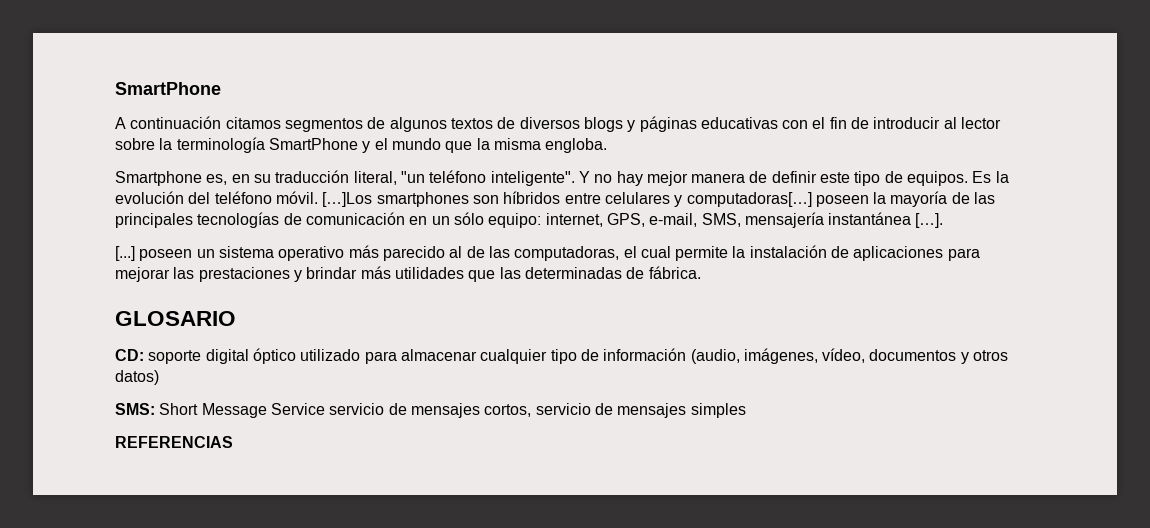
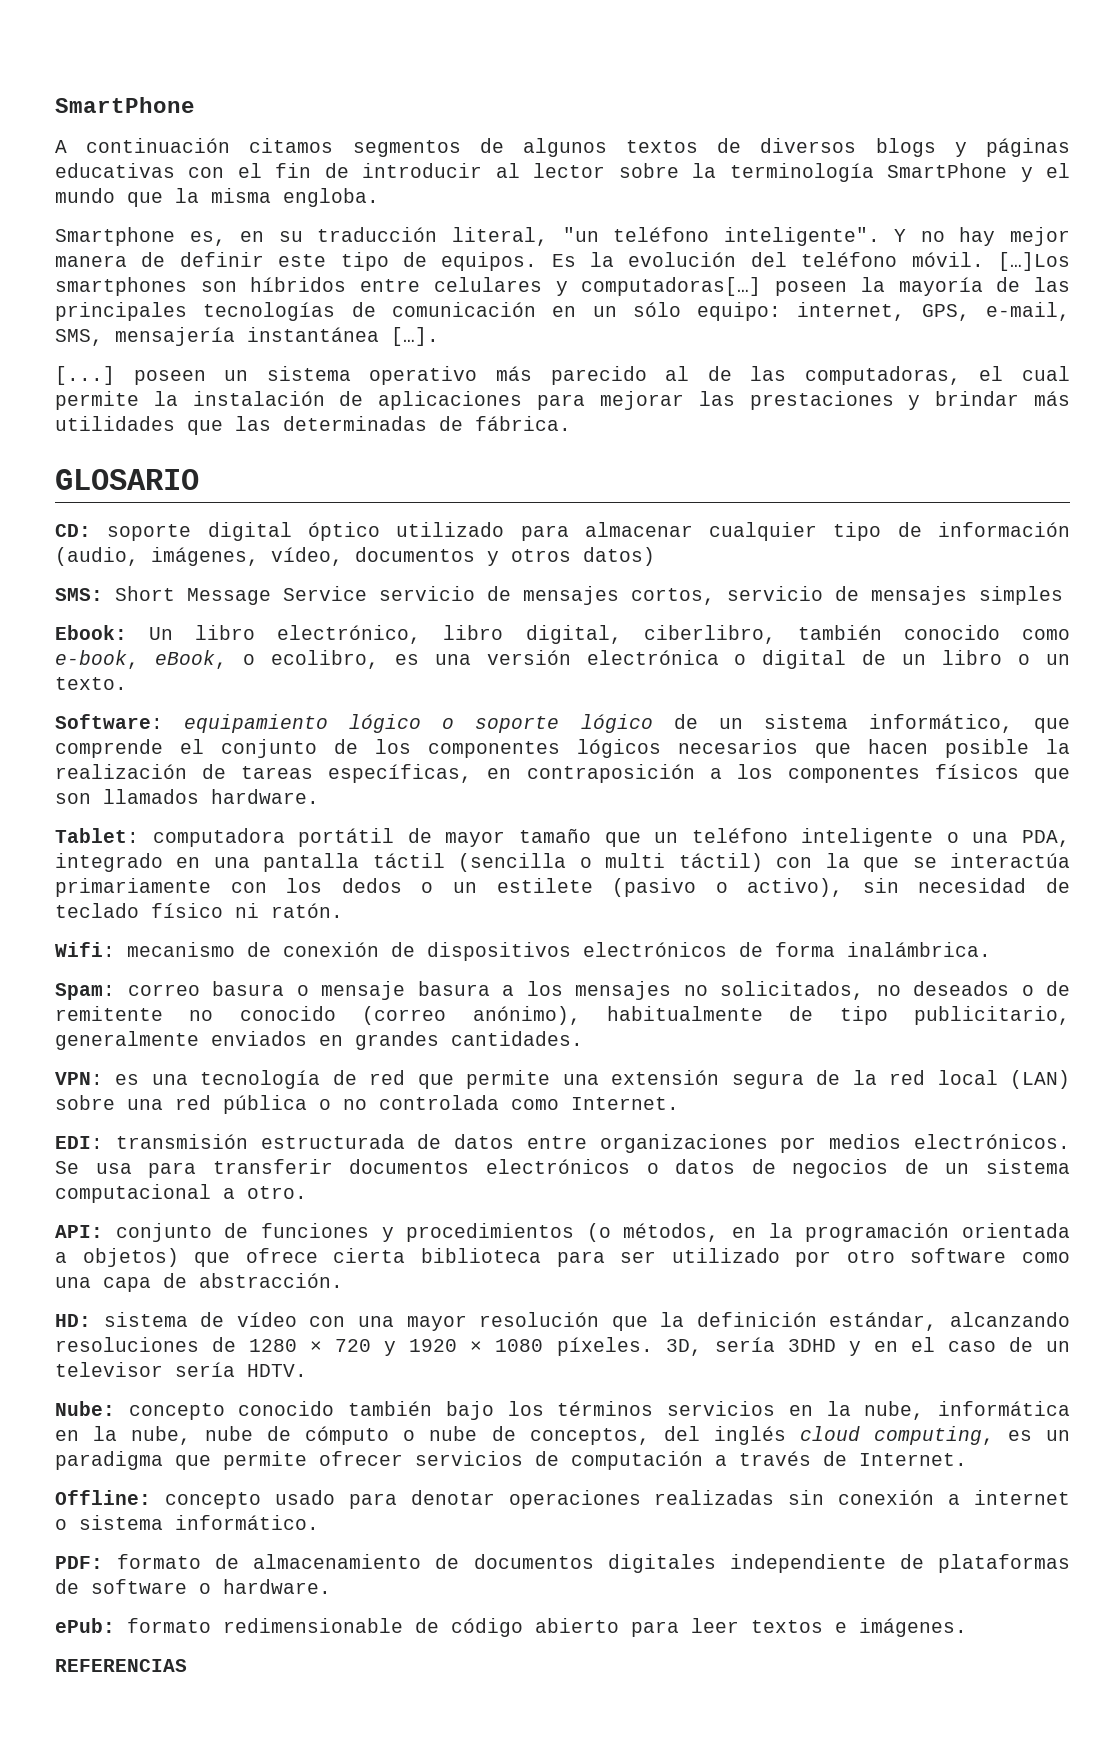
+ Ebook: Un libro electrónico, libro digital, ciberlibro, también conocido como e-book, eBook, o ecolibro, es una versión electrónica o digital de un libro o un texto.
+ Software: equipamiento lógico o soporte lógico de un sistema informático, que comprende el conjunto de los componentes lógicos necesarios que hacen posible la realización de tareas específicas, en contraposición a los componentes físicos que son llamados hardware.
+ Tablet: computadora portátil de mayor tamaño que un teléfono inteligente o una PDA, integrado en una pantalla táctil (sencilla o multi táctil) con la que se interactúa primariamente con los dedos o un estilete (pasivo o activo), sin necesidad de teclado físico ni ratón.
+ Wifi: mecanismo de conexión de dispositivos electrónicos de forma inalámbrica.
+ Spam: correo basura o mensaje basura a los mensajes no solicitados, no deseados o de remitente no conocido (correo anónimo), habitualmente de tipo publicitario, generalmente enviados en grandes cantidades.
+ VPN: es una tecnología de red que permite una extensión segura de la red local (LAN) sobre una red pública o no controlada como Internet.
+ EDI: transmisión estructurada de datos entre organizaciones por medios electrónicos. Se usa para transferir documentos electrónicos o datos de negocios de un sistema computacional a otro.
+ API: conjunto de funciones y procedimientos (o métodos, en la programación orientada a objetos) que ofrece cierta biblioteca para ser utilizado por otro software como una capa de abstracción.
+ HD: sistema de vídeo con una mayor resolución que la definición estándar, alcanzando resoluciones de 1280 × 720 y 1920 × 1080 píxeles. 3D, sería 3DHD y en el caso de un televisor sería HDTV.
+ Nube: concepto conocido también bajo los términos servicios en la nube, informática en la nube, nube de cómputo o nube de conceptos, del inglés cloud computing, es un paradigma que permite ofrecer servicios de computación a través de Internet.
+ Offline: concepto usado para denotar operaciones realizadas sin conexión a internet o sistema informático.
+ PDF: formato de almacenamiento de documentos digitales independiente de plataformas de software o hardware.
+ ePub: formato redimensionable de código abierto para leer textos e imágenes.

